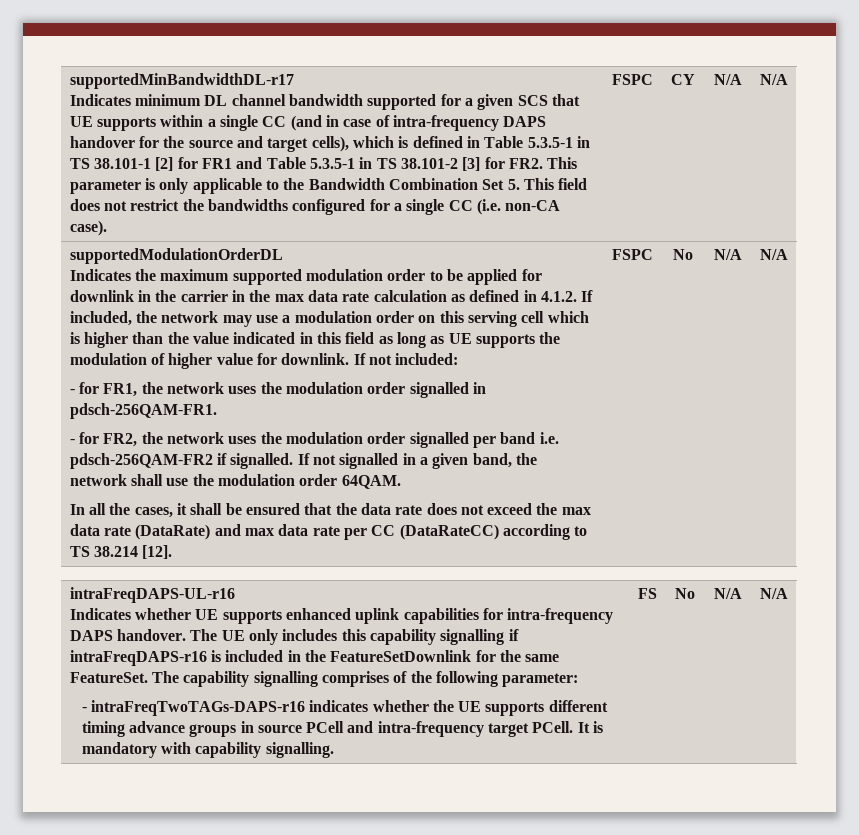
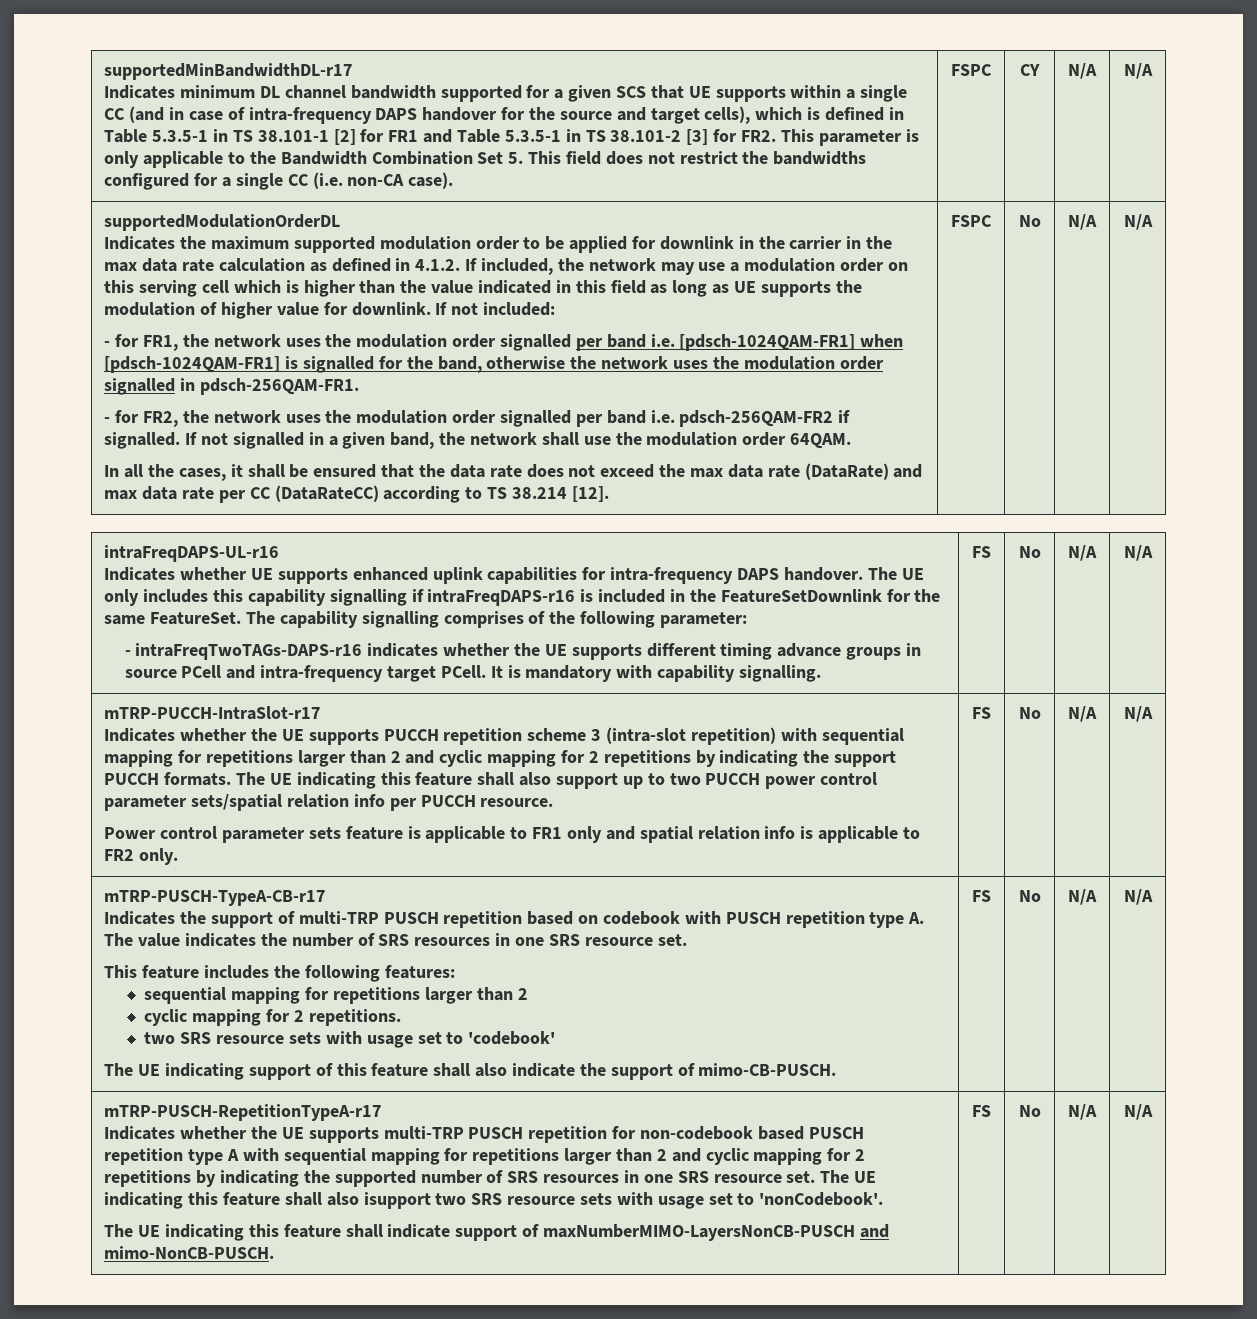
- - for FR1, the network uses the modulation order signalled in pdsch-256QAM-FR1.
+ - for FR1, the network uses the modulation order signalled per band i.e. [pdsch-1024QAM-FR1] when [pdsch-1024QAM-FR1] is signalled for the band, otherwise the network uses the modulation order signalled in pdsch-256QAM-FR1.
+ mTRP-PUCCH-IntraSlot-r17
+ Indicates whether the UE supports PUCCH repetition scheme 3 (intra-slot repetition) with sequential mapping for repetitions larger than 2 and cyclic mapping for 2 repetitions by indicating the support PUCCH formats. The UE indicating this feature shall also support up to two PUCCH power control parameter sets/spatial relation info per PUCCH resource.
+ Power control parameter sets feature is applicable to FR1 only and spatial relation info is applicable to FR2 only. | FS | No | N/A | N/A
+ mTRP-PUSCH-TypeA-CB-r17
+ Indicates the support of multi-TRP PUSCH repetition based on codebook with PUSCH repetition type A. The value indicates the number of SRS resources in one SRS resource set.
+ This feature includes the following features:
+ sequential mapping for repetitions larger than 2
+ cyclic mapping for 2 repetitions.
+ two SRS resource sets with usage set to 'codebook'
+ The UE indicating support of this feature shall also indicate the support of mimo-CB-PUSCH. | FS | No | N/A | N/A
+ mTRP-PUSCH-RepetitionTypeA-r17
+ Indicates whether the UE supports multi-TRP PUSCH repetition for non-codebook based PUSCH repetition type A with sequential mapping for repetitions larger than 2 and cyclic mapping for 2 repetitions by indicating the supported number of SRS resources in one SRS resource set. The UE indicating this feature shall also isupport two SRS resource sets with usage set to 'nonCodebook'.
+ The UE indicating this feature shall indicate support of maxNumberMIMO-LayersNonCB-PUSCH and mimo-NonCB-PUSCH. | FS | No | N/A | N/A

